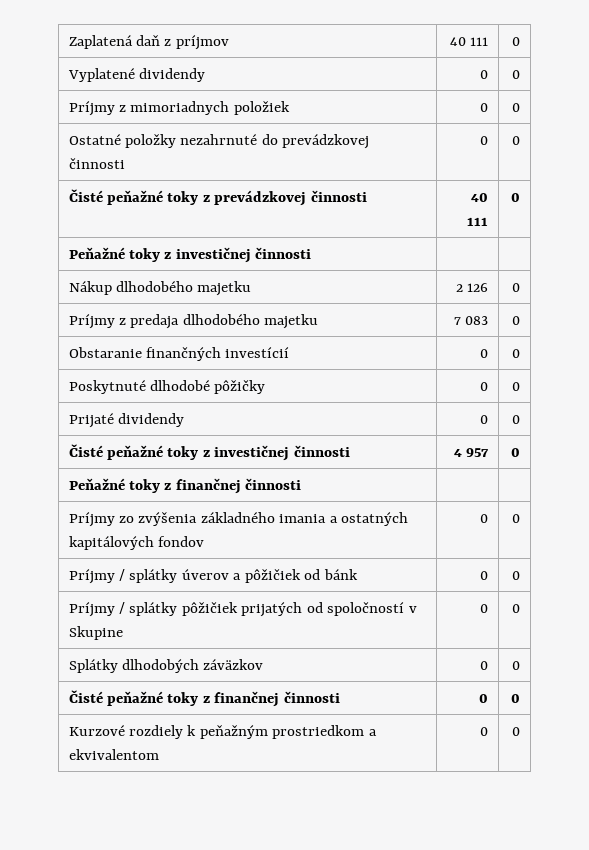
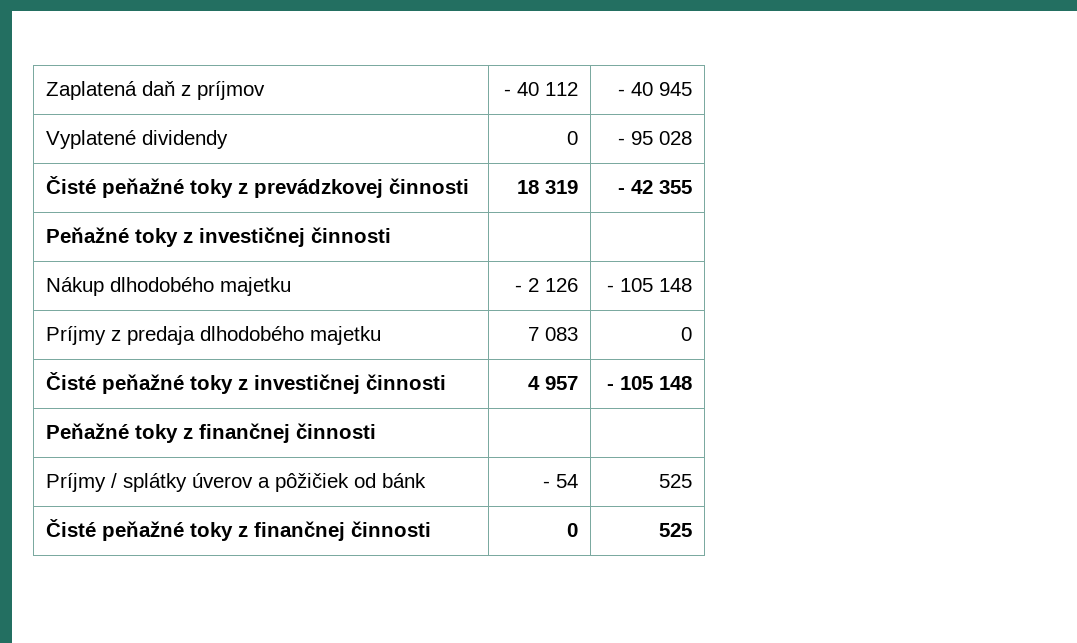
- Zaplatená daň z príjmov | 40 111 | 0
- Vyplatené dividendy | 0 | 0
- Príjmy z mimoriadnych položiek | 0 | 0
- Ostatné položky nezahrnuté do prevádzkovej činnosti | 0 | 0
+ Zaplatená daň z príjmov | - 40 112 | - 40 945
+ Vyplatené dividendy | 0 | - 95 028
- Čisté peňažné toky z prevádzkovej činnosti | 40 111 | 0
+ Čisté peňažné toky z prevádzkovej činnosti | 18 319 | - 42 355
- Nákup dlhodobého majetku | 2 126 | 0
+ Nákup dlhodobého majetku | - 2 126 | - 105 148
- Obstaranie finančných investícií | 0 | 0
- Poskytnuté dlhodobé pôžičky | 0 | 0
- Prijaté dividendy | 0 | 0
- Čisté peňažné toky z investičnej činnosti | 4 957 | 0
+ Čisté peňažné toky z investičnej činnosti | 4 957 | - 105 148
- Príjmy zo zvýšenia základného imania a ostatných kapitálových fondov | 0 | 0
- Príjmy / splátky úverov a pôžičiek od bánk | 0 | 0
- Príjmy / splátky pôžičiek prijatých od spoločností v Skupine | 0 | 0
- Splátky dlhodobých záväzkov | 0 | 0
+ Príjmy / splátky úverov a pôžičiek od bánk | - 54 | 525
- Čisté peňažné toky z finančnej činnosti | 0 | 0
- Kurzové rozdiely k peňažným prostriedkom a ekvivalentom | 0 | 0
+ Čisté peňažné toky z finančnej činnosti | 0 | 525

